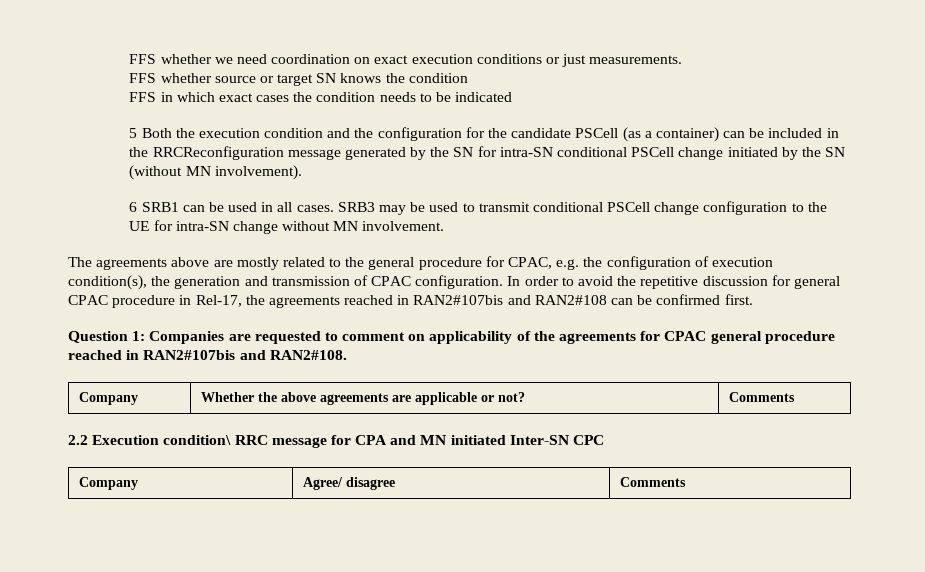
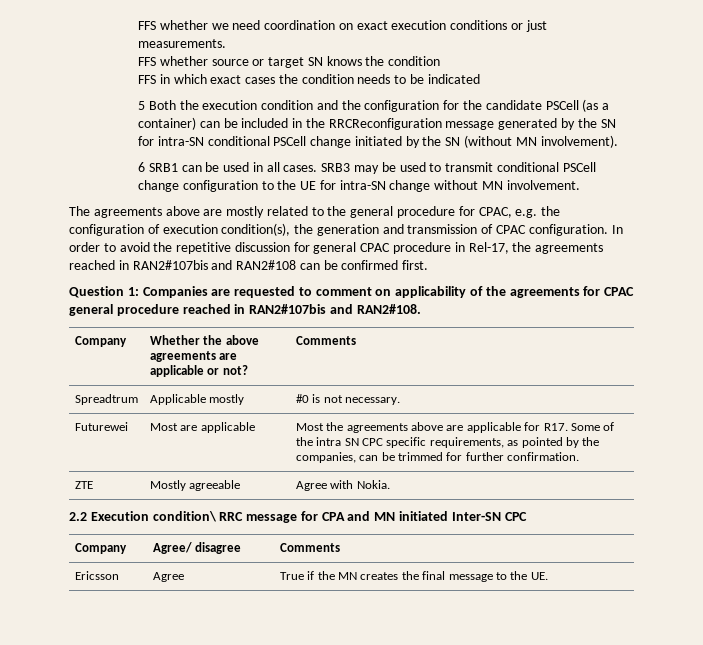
+ Spreadtrum | Applicable mostly | #0 is not necessary.
+ Futurewei | Most are applicable | Most the agreements above are applicable for R17. Some of the intra SN CPC specific requirements, as pointed by the companies, can be trimmed for further confirmation.
+ ZTE | Mostly agreeable | Agree with Nokia.
+ Ericsson | Agree | True if the MN creates the final message to the UE.

